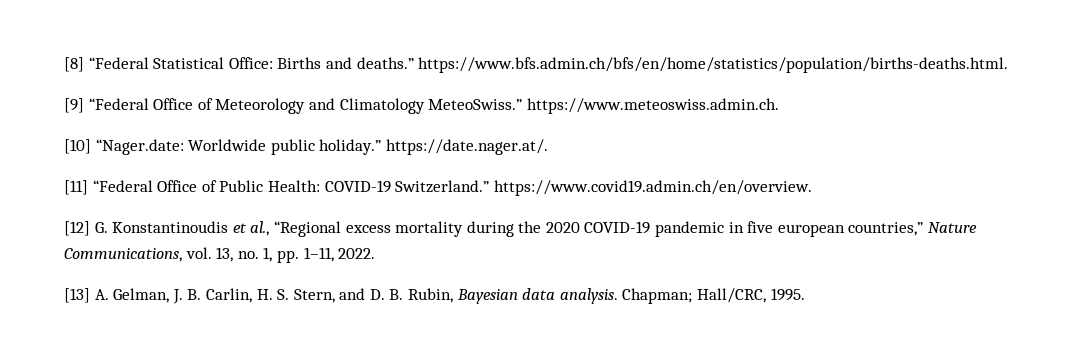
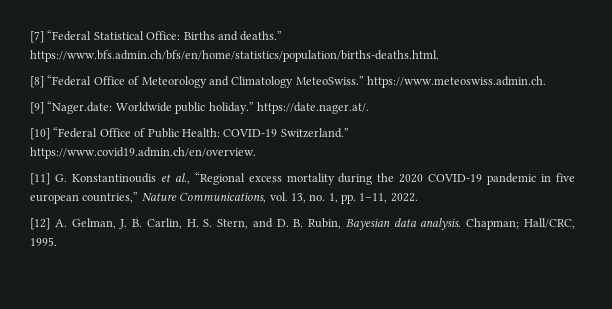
- [8] “Federal Statistical Office: Births and deaths.” https://www.bfs.admin.ch/bfs/en/home/statistics/population/births-deaths.html.
+ [7] “Federal Statistical Office: Births and deaths.” https://www.bfs.admin.ch/bfs/en/home/statistics/population/births-deaths.html.
- [9] “Federal Office of Meteorology and Climatology MeteoSwiss.” https://www.meteoswiss.admin.ch.
+ [8] “Federal Office of Meteorology and Climatology MeteoSwiss.” https://www.meteoswiss.admin.ch.
- [10] “Nager.date: Worldwide public holiday.” https://date.nager.at/.
+ [9] “Nager.date: Worldwide public holiday.” https://date.nager.at/.
- [11] “Federal Office of Public Health: COVID-19 Switzerland.” https://www.covid19.admin.ch/en/overview.
+ [10] “Federal Office of Public Health: COVID-19 Switzerland.” https://www.covid19.admin.ch/en/overview.
- [12] G. Konstantinoudis et al., “Regional excess mortality during the 2020 COVID-19 pandemic in five european countries,” Nature Communications, vol. 13, no. 1, pp. 1–11, 2022.
+ [11] G. Konstantinoudis et al., “Regional excess mortality during the 2020 COVID-19 pandemic in five european countries,” Nature Communications, vol. 13, no. 1, pp. 1–11, 2022.
- [13] A. Gelman, J. B. Carlin, H. S. Stern, and D. B. Rubin, Bayesian data analysis.
+ [12] A. Gelman, J. B. Carlin, H. S. Stern, and D. B. Rubin, Bayesian data analysis.

